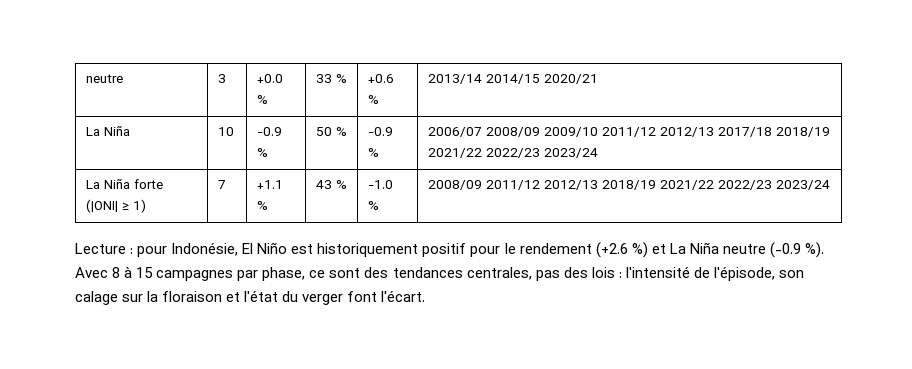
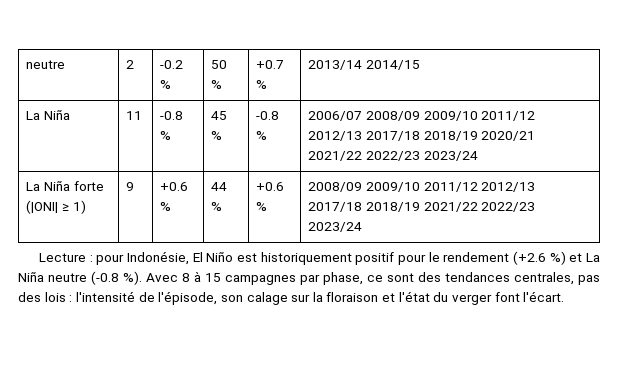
- neutre | 3 | +0.0 % | 33 % | +0.6 % | 2013/14 2014/15 2020/21
- La Niña | 10 | -0.9 % | 50 % | -0.9 % | 2006/07 2008/09 2009/10 2011/12 2012/13 2017/18 2018/19 2021/22 2022/23 2023/24
+ neutre | 2 | -0.2 % | 50 % | +0.7 % | 2013/14 2014/15
+ La Niña | 11 | -0.8 % | 45 % | -0.8 % | 2006/07 2008/09 2009/10 2011/12 2012/13 2017/18 2018/19 2020/21 2021/22 2022/23 2023/24
- La Niña forte (|ONI| ≥ 1) | 7 | +1.1 % | 43 % | -1.0 % | 2008/09 2011/12 2012/13 2018/19 2021/22 2022/23 2023/24
+ La Niña forte (|ONI| ≥ 1) | 9 | +0.6 % | 44 % | +0.6 % | 2008/09 2009/10 2011/12 2012/13 2017/18 2018/19 2021/22 2022/23 2023/24
- Lecture : pour Indonésie, El Niño est historiquement positif pour le rendement (+2.6 %) et La Niña neutre (-0.9 %).
+ Lecture : pour Indonésie, El Niño est historiquement positif pour le rendement (+2.6 %) et La Niña neutre (-0.8 %).

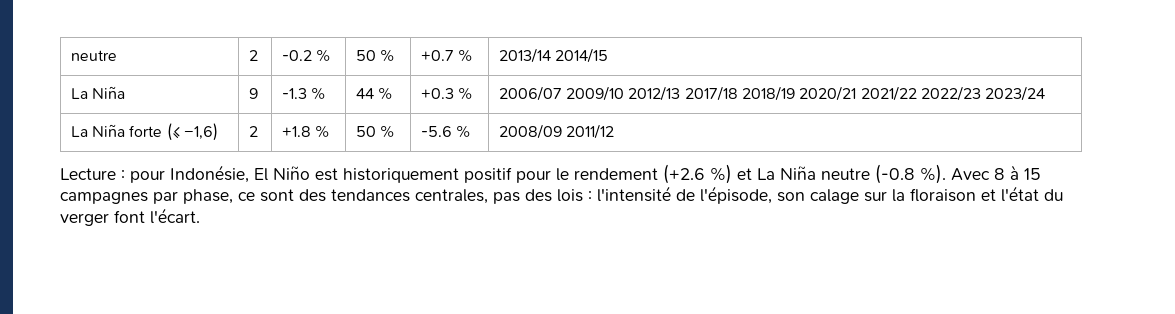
- La Niña | 11 | -0.8 % | 45 % | -0.8 % | 2006/07 2008/09 2009/10 2011/12 2012/13 2017/18 2018/19 2020/21 2021/22 2022/23 2023/24
+ La Niña | 9 | -1.3 % | 44 % | +0.3 % | 2006/07 2009/10 2012/13 2017/18 2018/19 2020/21 2021/22 2022/23 2023/24
- La Niña forte (|ONI| ≥ 1) | 9 | +0.6 % | 44 % | +0.6 % | 2008/09 2009/10 2011/12 2012/13 2017/18 2018/19 2021/22 2022/23 2023/24
+ La Niña forte (≤ −1,6) | 2 | +1.8 % | 50 % | -5.6 % | 2008/09 2011/12

